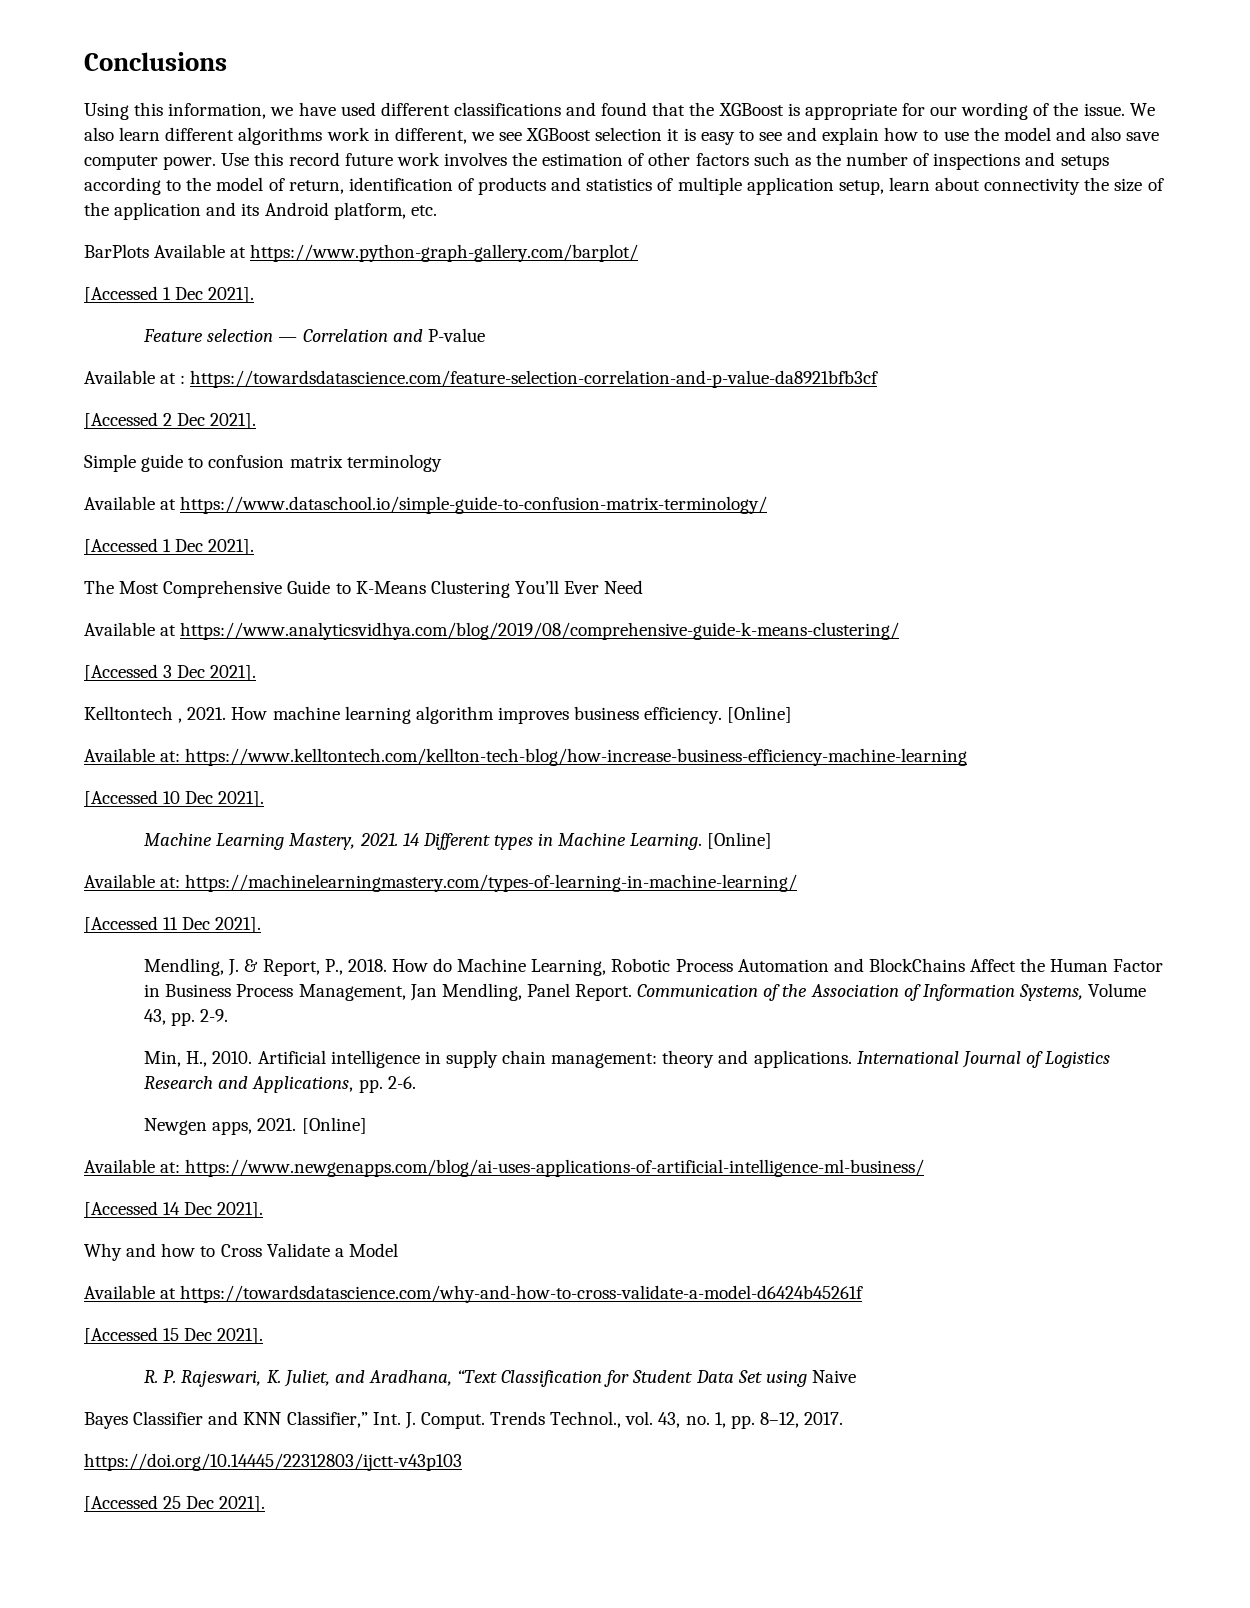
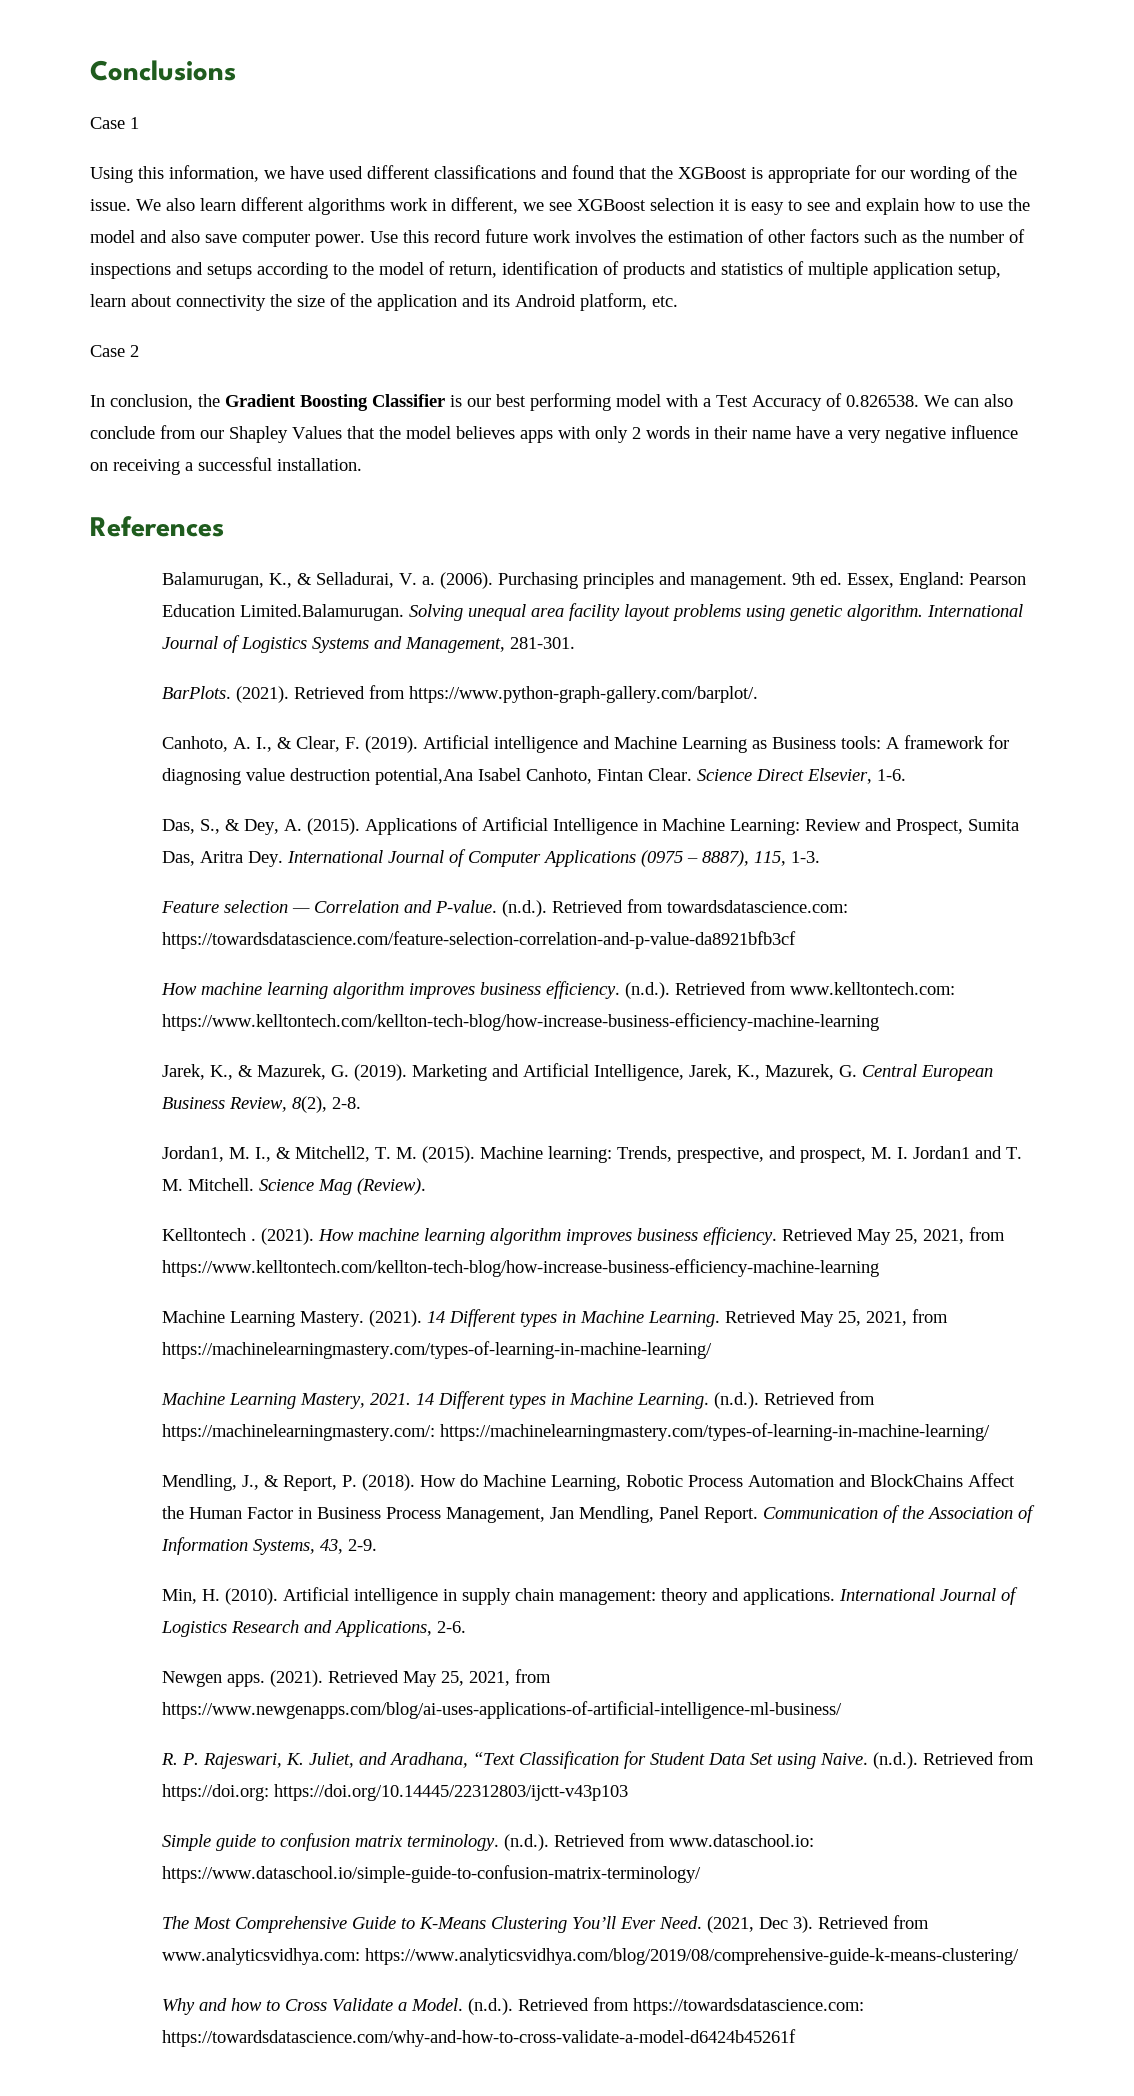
+ Case 1
- BarPlots Available at https://www.python-graph-gallery.com/barplot/
- [Accessed 1 Dec 2021].
+ Case 2
+ In conclusion, the Gradient Boosting Classifier is our best performing model with a Test Accuracy of 0.826538. We can also conclude from our Shapley Values that the model believes apps with only 2 words in their name have a very negative influence on receiving a successful installation.
+ References
+ Balamurugan, K., & Selladurai, V. a. (2006). Purchasing principles and management. 9th ed. Essex, England: Pearson Education Limited.Balamurugan. Solving unequal area facility layout problems using genetic algorithm. International Journal of Logistics Systems and Management, 281-301.
+ BarPlots. (2021). Retrieved from https://www.python-graph-gallery.com/barplot/.
+ Canhoto, A. I., & Clear, F. (2019). Artificial intelligence and Machine Learning as Business tools: A framework for diagnosing value destruction potential,Ana Isabel Canhoto, Fintan Clear. Science Direct Elsevier, 1-6.
+ Das, S., & Dey, A. (2015). Applications of Artificial Intelligence in Machine Learning: Review and Prospect, Sumita Das, Aritra Dey. International Journal of Computer Applications (0975 – 8887), 115, 1-3.
- Feature selection — Correlation and P-value
- Available at : https://towardsdatascience.com/feature-selection-correlation-and-p-value-da8921bfb3cf
- [Accessed 2 Dec 2021].
- Simple guide to confusion matrix terminology
- Available at https://www.dataschool.io/simple-guide-to-confusion-matrix-terminology/
- [Accessed 1 Dec 2021].
- The Most Comprehensive Guide to K-Means Clustering You’ll Ever Need
- Available at https://www.analyticsvidhya.com/blog/2019/08/comprehensive-guide-k-means-clustering/
- [Accessed 3 Dec 2021].
- Kelltontech , 2021. How machine learning algorithm improves business efficiency. [Online]
- Available at: https://www.kelltontech.com/kellton-tech-blog/how-increase-business-efficiency-machine-learning
- [Accessed 10 Dec 2021].
+ Feature selection — Correlation and P-value. (n.d.). Retrieved from towardsdatascience.com: https://towardsdatascience.com/feature-selection-correlation-and-p-value-da8921bfb3cf
+ How machine learning algorithm improves business efficiency. (n.d.). Retrieved from www.kelltontech.com: https://www.kelltontech.com/kellton-tech-blog/how-increase-business-efficiency-machine-learning
+ Jarek, K., & Mazurek, G. (2019). Marketing and Artificial Intelligence, Jarek, K., Mazurek, G. Central European Business Review, 8(2), 2-8.
+ Jordan1, M. I., & Mitchell2, T. M. (2015). Machine learning: Trends, prespective, and prospect, M. I. Jordan1 and T. M. Mitchell. Science Mag (Review).
+ Kelltontech . (2021). How machine learning algorithm improves business efficiency. Retrieved May 25, 2021, from https://www.kelltontech.com/kellton-tech-blog/how-increase-business-efficiency-machine-learning
+ Machine Learning Mastery. (2021). 14 Different types in Machine Learning. Retrieved May 25, 2021, from https://machinelearningmastery.com/types-of-learning-in-machine-learning/
- 14 Different types in Machine Learning. [Online]
- Available at: https://machinelearningmastery.com/types-of-learning-in-machine-learning/
- [Accessed 11 Dec 2021].
- Mendling, J. & Report, P., 2018.
+ 14 Different types in Machine Learning. (n.d.). Retrieved from https://machinelearningmastery.com/: https://machinelearningmastery.com/types-of-learning-in-machine-learning/
+ Mendling, J., & Report, P. (2018).
- Communication of the Association of Information Systems, Volume 43, pp. 2-9.
+ Communication of the Association of Information Systems, 43, 2-9.
- Min, H., 2010.
+ Min, H. (2010).
- International Journal of Logistics Research and Applications, pp. 2-6.
+ International Journal of Logistics Research and Applications, 2-6.
- Newgen apps, 2021. [Online]
- Available at: https://www.newgenapps.com/blog/ai-uses-applications-of-artificial-intelligence-ml-business/
- [Accessed 14 Dec 2021].
- Why and how to Cross Validate a Model
- Available at https://towardsdatascience.com/why-and-how-to-cross-validate-a-model-d6424b45261f
- [Accessed 15 Dec 2021].
+ Newgen apps. (2021). Retrieved May 25, 2021, from https://www.newgenapps.com/blog/ai-uses-applications-of-artificial-intelligence-ml-business/
- R. P. Rajeswari, K. Juliet, and Aradhana, “Text Classification for Student Data Set using Naive
- Bayes Classifier and KNN Classifier,” Int. J. Comput. Trends Technol., vol. 43, no. 1, pp. 8–12, 2017.
- https://doi.org/10.14445/22312803/ijctt-v43p103
- [Accessed 25 Dec 2021].
+ R. P. Rajeswari, K. Juliet, and Aradhana, “Text Classification for Student Data Set using Naive. (n.d.). Retrieved from https://doi.org: https://doi.org/10.14445/22312803/ijctt-v43p103
+ Simple guide to confusion matrix terminology. (n.d.). Retrieved from www.dataschool.io: https://www.dataschool.io/simple-guide-to-confusion-matrix-terminology/
+ The Most Comprehensive Guide to K-Means Clustering You’ll Ever Need. (2021, Dec 3). Retrieved from www.analyticsvidhya.com: https://www.analyticsvidhya.com/blog/2019/08/comprehensive-guide-k-means-clustering/
+ Why and how to Cross Validate a Model. (n.d.). Retrieved from https://towardsdatascience.com: https://towardsdatascience.com/why-and-how-to-cross-validate-a-model-d6424b45261f

